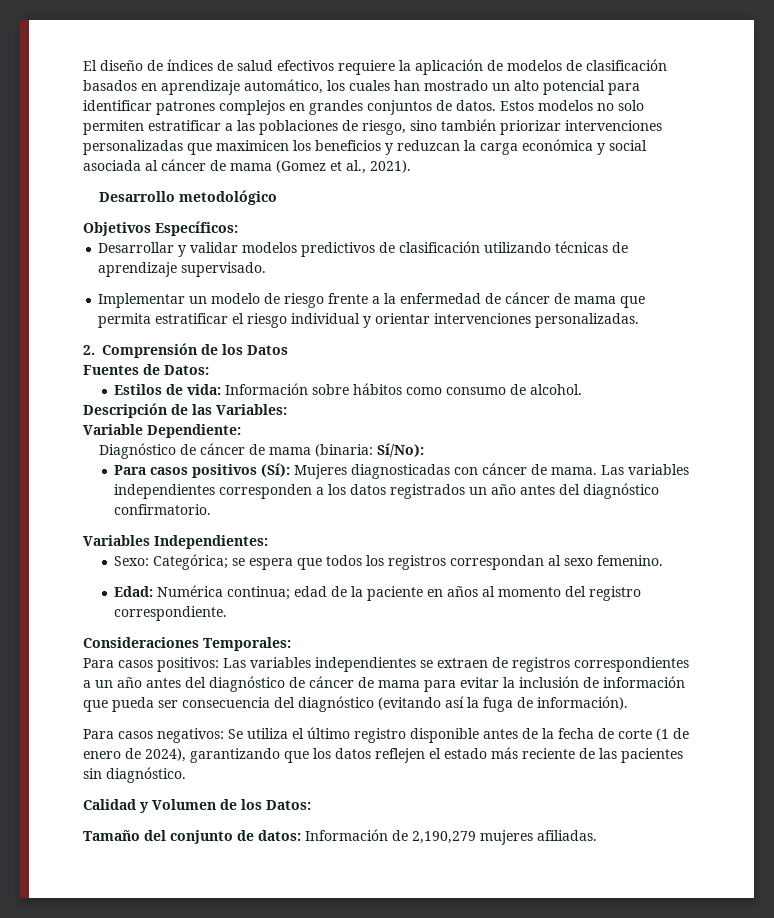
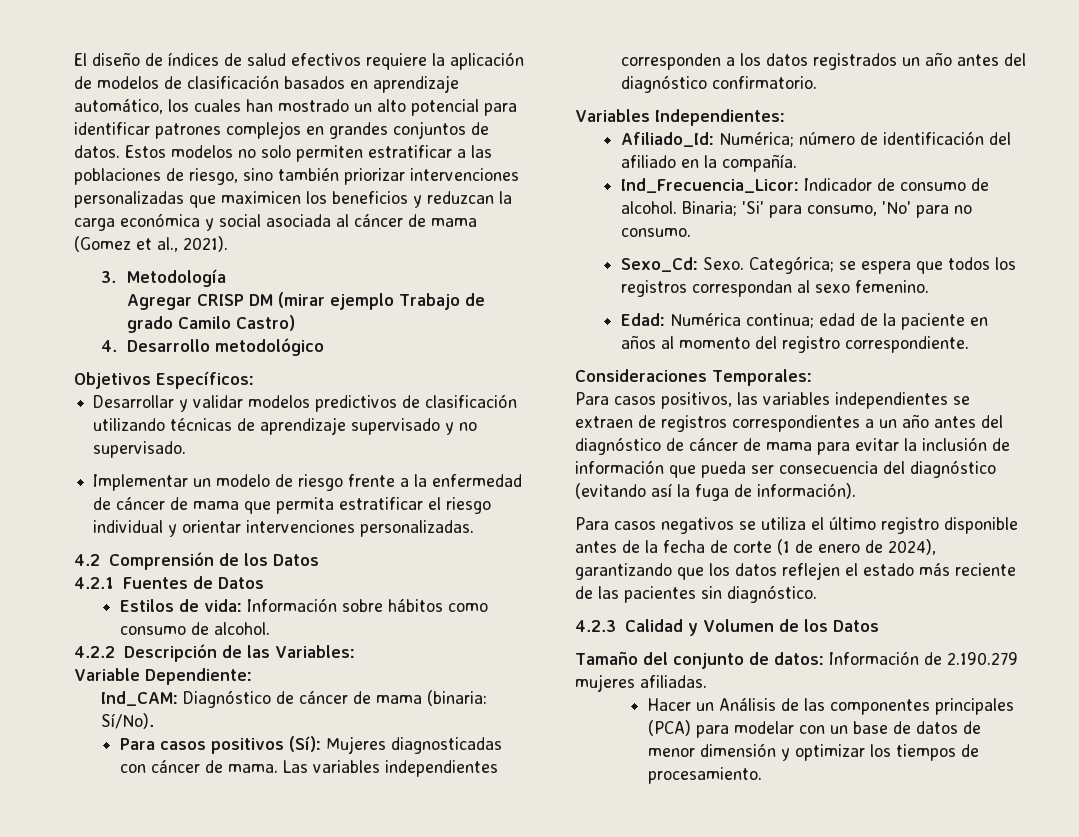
- Desarrollo metodológico
+ 3. Metodología
+ Agregar CRISP DM (mirar ejemplo Trabajo de grado Camilo Castro)
+ 4. Desarrollo metodológico
- Desarrollar y validar modelos predictivos de clasificación utilizando técnicas de aprendizaje supervisado.
+ Desarrollar y validar modelos predictivos de clasificación utilizando técnicas de aprendizaje supervisado y no supervisado.
- 2. Comprensión de los Datos
+ 4.2 Comprensión de los Datos
- Fuentes de Datos:
+ 4.2.1 Fuentes de Datos
- Descripción de las Variables:
+ 4.2.2 Descripción de las Variables:
- Diagnóstico de cáncer de mama (binaria: Sí/No):
+ Ind_CAM: Diagnóstico de cáncer de mama (binaria: Sí/No).
- Sexo: Categórica; se espera que todos los registros correspondan al sexo femenino.
+ Afiliado_Id: Numérica; número de identificación del afiliado en la compañía.
+ Ind_Frecuencia_Licor: Indicador de consumo de alcohol. Binaria; 'Si' para consumo, 'No' para no consumo.
+ Sexo_Cd: Sexo. Categórica; se espera que todos los registros correspondan al sexo femenino.
- Para casos positivos: Las variables independientes se extraen de registros correspondientes a un año antes del diagnóstico de cáncer de mama para evitar la inclusión de información que pueda ser consecuencia del diagnóstico (evitando así la fuga de información).
+ Para casos positivos, las variables independientes se extraen de registros correspondientes a un año antes del diagnóstico de cáncer de mama para evitar la inclusión de información que pueda ser consecuencia del diagnóstico (evitando así la fuga de información).
- Para casos negativos: Se utiliza el último registro disponible antes de la fecha de corte (1 de enero de 2024), garantizando que los datos reflejen el estado más reciente de las pacientes sin diagnóstico.
+ Para casos negativos se utiliza el último registro disponible antes de la fecha de corte (1 de enero de 2024), garantizando que los datos reflejen el estado más reciente de las pacientes sin diagnóstico.
- Calidad y Volumen de los Datos:
+ 4.2.3 Calidad y Volumen de los Datos
- Tamaño del conjunto de datos: Información de 2,190,279 mujeres afiliadas.
+ Tamaño del conjunto de datos: Información de 2.190.279 mujeres afiliadas.
+ Hacer un Análisis de las componentes principales (PCA) para modelar con un base de datos de menor dimensión y optimizar los tiempos de procesamiento.

